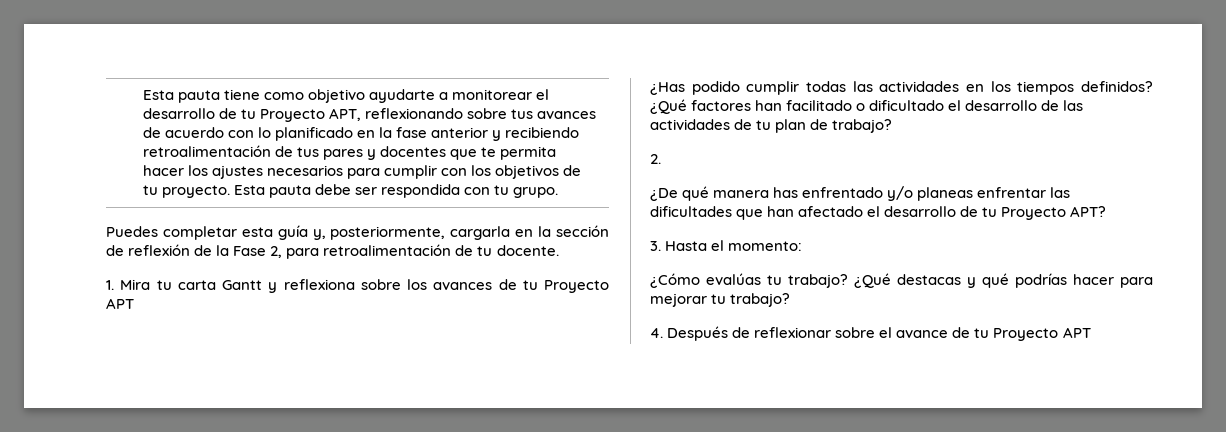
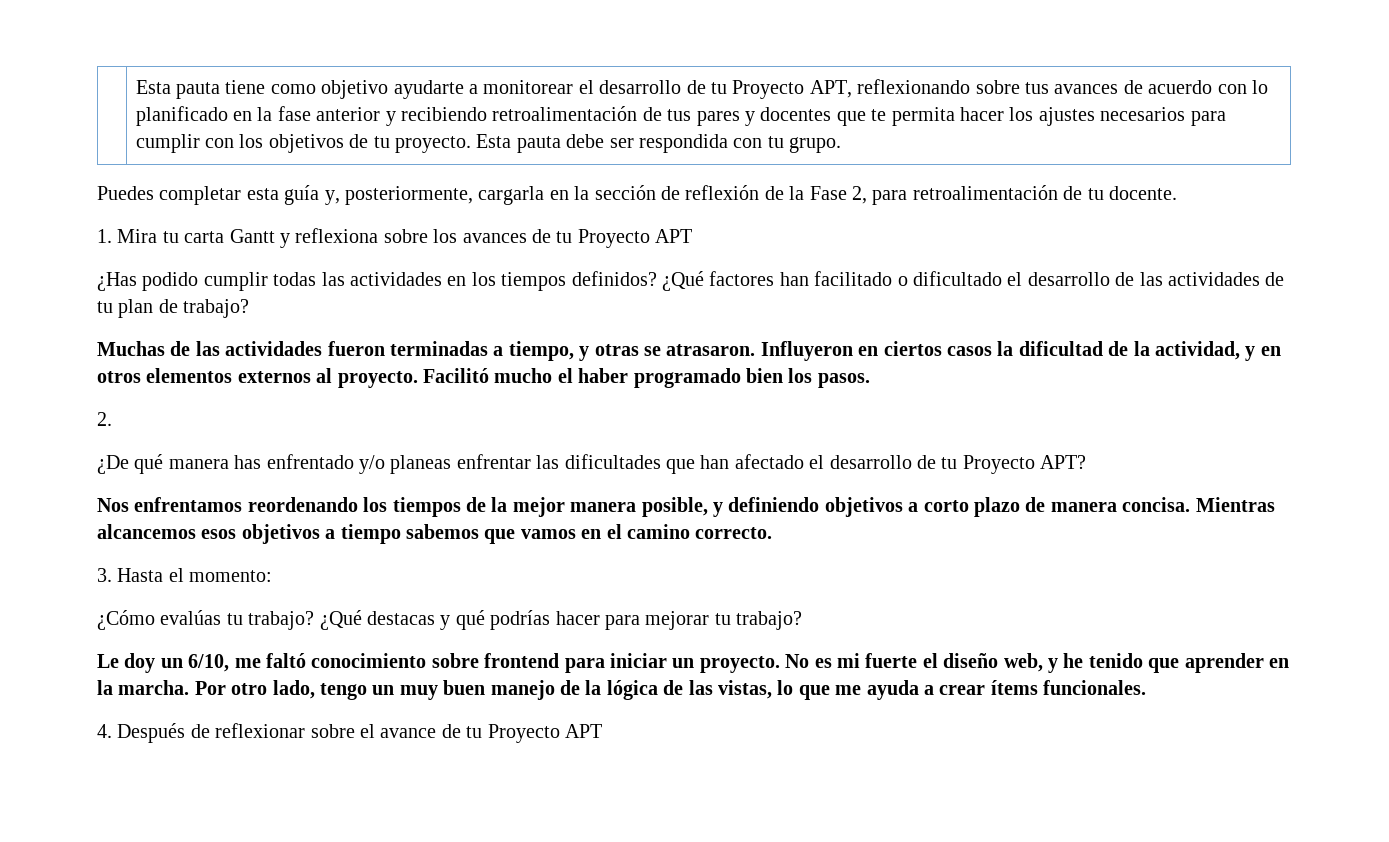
+ Muchas de las actividades fueron terminadas a tiempo, y otras se atrasaron. Influyeron en ciertos casos la dificultad de la actividad, y en otros elementos externos al proyecto. Facilitó mucho el haber programado bien los pasos.
+ Nos enfrentamos reordenando los tiempos de la mejor manera posible, y definiendo objetivos a corto plazo de manera concisa. Mientras alcancemos esos objetivos a tiempo sabemos que vamos en el camino correcto.
+ Le doy un 6/10, me faltó conocimiento sobre frontend para iniciar un proyecto. No es mi fuerte el diseño web, y he tenido que aprender en la marcha. Por otro lado, tengo un muy buen manejo de la lógica de las vistas, lo que me ayuda a crear ítems funcionales.

